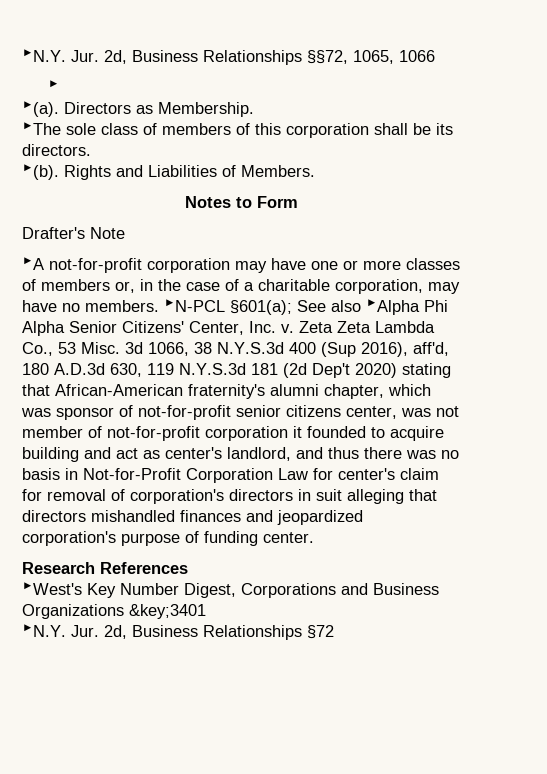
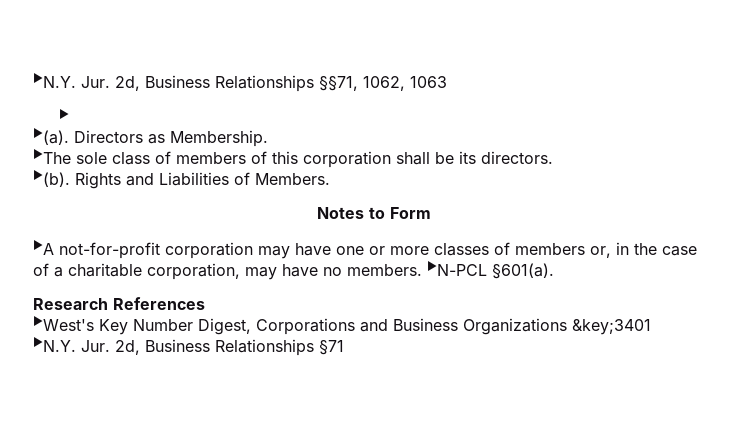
- ►N.Y. Jur. 2d, Business Relationships §§72, 1065, 1066
+ ►N.Y. Jur. 2d, Business Relationships §§71, 1062, 1063
- Drafter's Note
- ►N-PCL §601(a); See also ►Alpha Phi Alpha Senior Citizens' Center, Inc. v. Zeta Zeta Lambda Co., 53 Misc. 3d 1066, 38 N.Y.S.3d 400 (Sup 2016), aff'd, 180 A.D.3d 630, 119 N.Y.S.3d 181 (2d Dep't 2020) stating that African-American fraternity's alumni chapter, which was sponsor of not-for-profit senior citizens center, was not member of not-for-profit corporation it founded to acquire building and act as center's landlord, and thus there was no basis in Not-for-Profit Corporation Law for center's claim for removal of corporation's directors in suit alleging that directors mishandled finances and jeopardized corporation's purpose of funding center.
+ ►N-PCL §601(a).
- ►N.Y. Jur. 2d, Business Relationships §72
+ ►N.Y. Jur. 2d, Business Relationships §71

